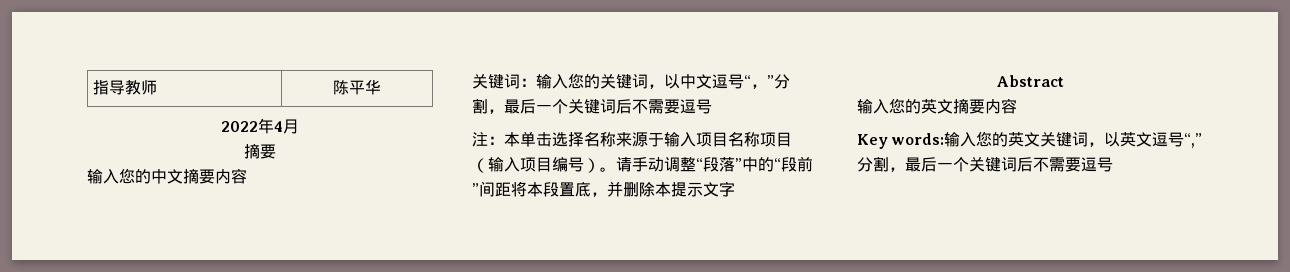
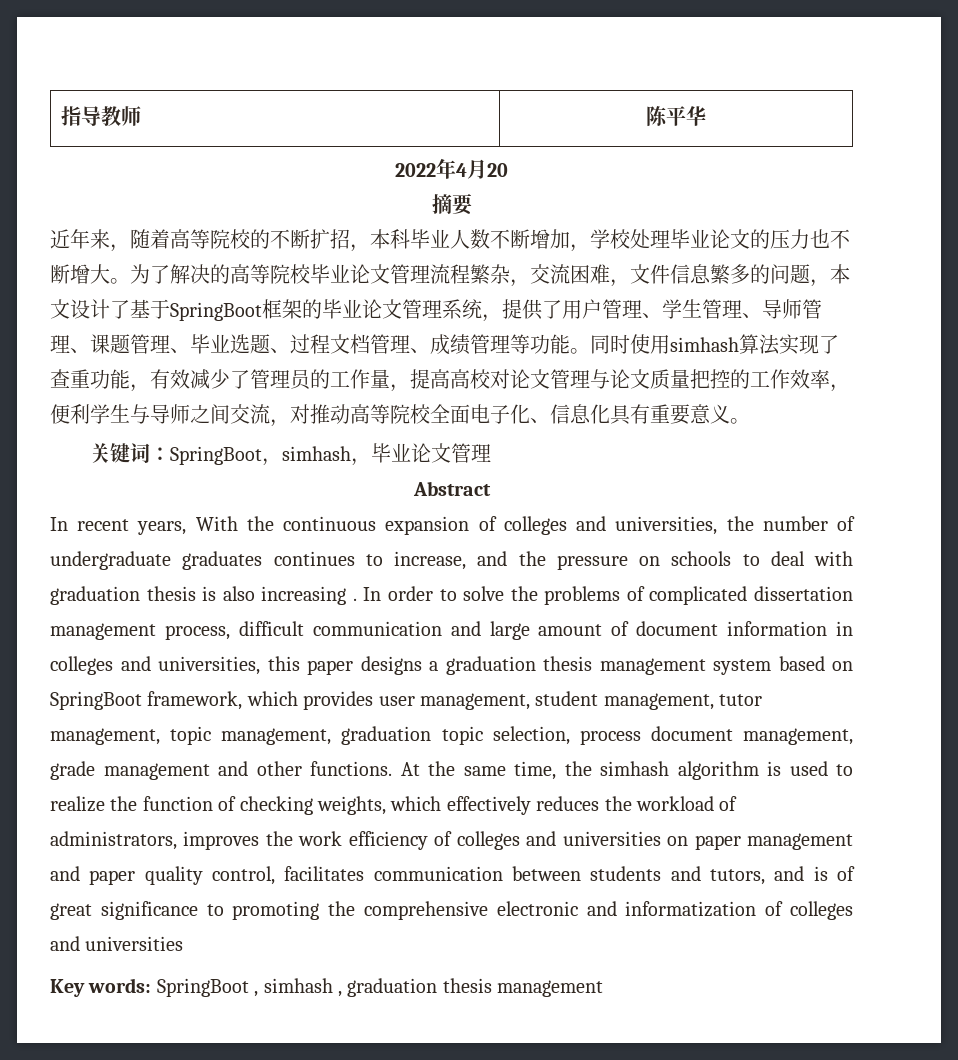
- 2022年4月
+ 2022年4月20
- 输入您的中文摘要内容
- 关键词：输入您的关键词，以中文逗号“，”分割，最后一个关键词后不需要逗号
- 注：本单击选择名称来源于输入项目名称项目（输入项目编号）。请手动调整“段落”中的“段前”间距将本段置底，并删除本提示文字
+ 近年来，随着高等院校的不断扩招，本科毕业人数不断增加，学校处理毕业论文的压力也不断增大。为了解决的高等院校毕业论文管理流程繁杂，交流困难，文件信息繁多的问题，本文设计了基于SpringBoot框架的毕业论文管理系统，提供了用户管理、学生管理、导师管理、课题管理、毕业选题、过程文档管理、成绩管理等功能。同时使用simhash算法实现了查重功能，有效减少了管理员的工作量，提高高校对论文管理与论文质量把控的工作效率，便利学生与导师之间交流，对推动高等院校全面电子化、信息化具有重要意义。
+ 关键词：SpringBoot，simhash，毕业论文管理
  Abstract
- 输入您的英文摘要内容
- Key words:输入您的英文关键词，以英文逗号“,”分割，最后一个关键词后不需要逗号
+ In recent years, With the continuous expansion of colleges and universities, the number of undergraduate graduates continues to increase, and the pressure on schools to deal with graduation thesis is also increasing . In order to solve the problems of complicated dissertation management process, difficult communication and large amount of document information in colleges and universities, this paper designs a graduation thesis management system based on SpringBoot framework, which provides user management, student management, tutor management, topic management, graduation topic selection, process document management, grade management and other functions. At the same time, the simhash algorithm is used to realize the function of checking weights, which effectively reduces the workload of administrators, improves the work efficiency of colleges and universities on paper management and paper quality control, facilitates communication between students and tutors, and is of great significance to promoting the comprehensive electronic and informatization of colleges and universities
+ Key words: SpringBoot , simhash , graduation thesis management

